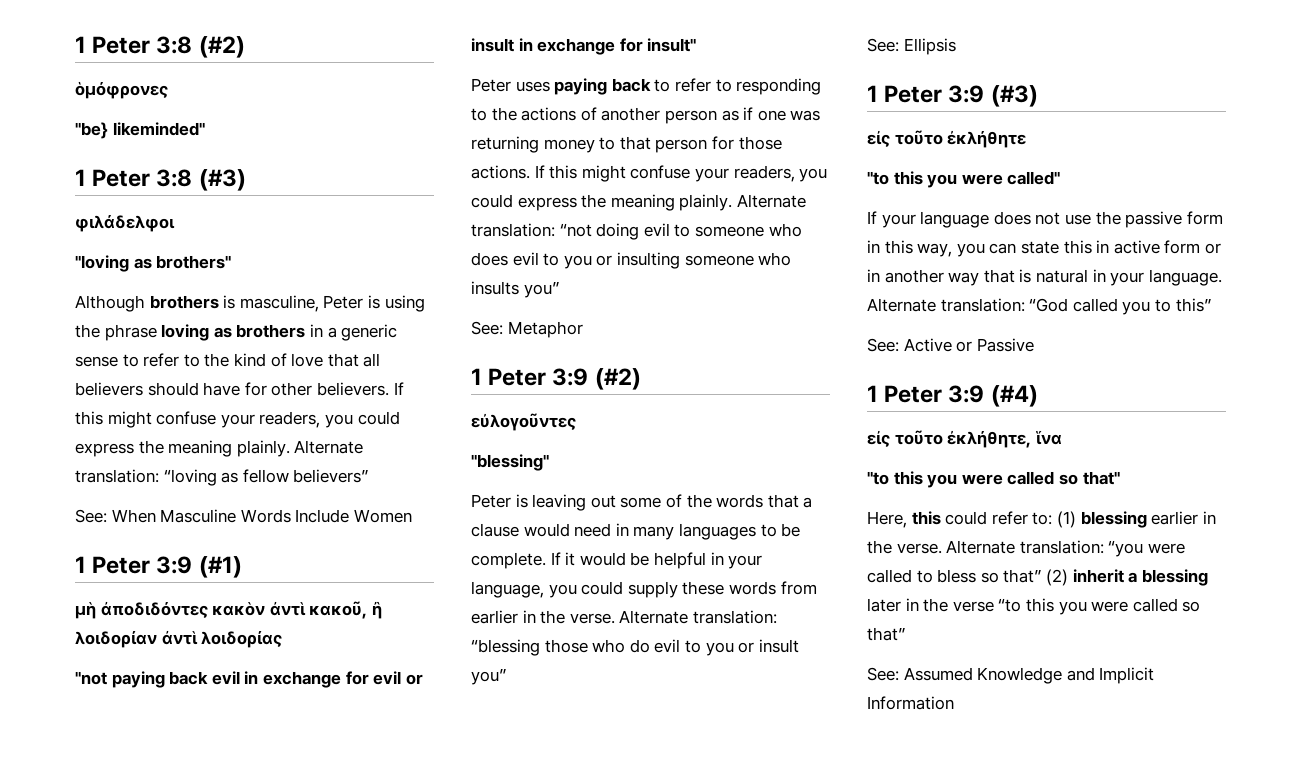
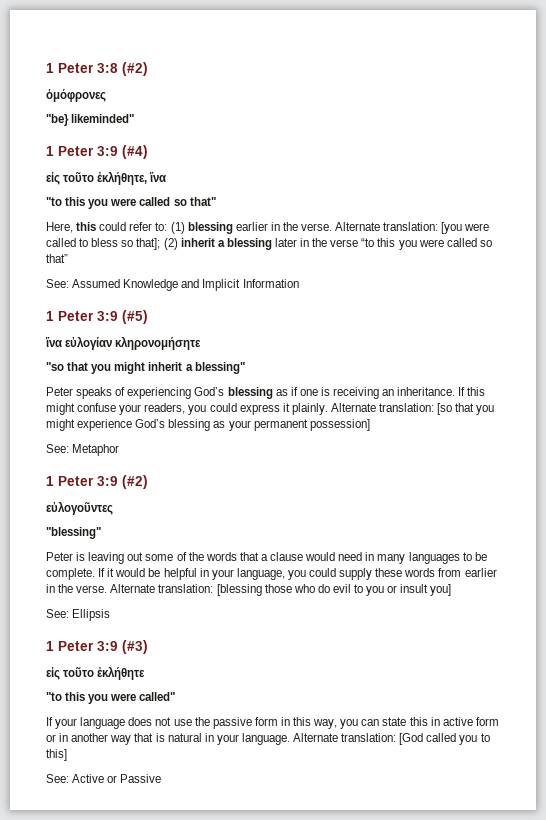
- 1 Peter 3:8 (#3)
- φιλάδελφοι
- "loving as brothers"
- Although brothers is masculine, Peter is using the phrase loving as brothers in a generic sense to refer to the kind of love that all believers should have for other believers. If this might confuse your readers, you could express the meaning plainly. Alternate translation: “loving as fellow believers”
- See: When Masculine Words Include Women
- 1 Peter 3:9 (#1)
- μὴ ἀποδιδόντες κακὸν ἀντὶ κακοῦ, ἢ λοιδορίαν ἀντὶ λοιδορίας
- "not paying back evil in exchange for evil or insult in exchange for insult"
- Peter uses paying back to refer to responding to the actions of another person as if one was returning money to that person for those actions. If this might confuse your readers, you could express the meaning plainly. Alternate translation: “not doing evil to someone who does evil to you or insulting someone who insults you”
+ 1 Peter 3:9 (#4)
+ εἰς τοῦτο ἐκλήθητε, ἵνα
+ "to this you were called so that"
+ Here, this could refer to: (1) blessing earlier in the verse. Alternate translation: [you were called to bless so that]; (2) inherit a blessing later in the verse “to this you were called so that”
+ See: Assumed Knowledge and Implicit Information
+ 1 Peter 3:9 (#5)
+ ἵνα εὐλογίαν κληρονομήσητε
+ "so that you might inherit a blessing"
+ Peter speaks of experiencing God’s blessing as if one is receiving an inheritance. If this might confuse your readers, you could express it plainly. Alternate translation: [so that you might experience God’s blessing as your permanent possession]
- Alternate translation: “blessing those who do evil to you or insult you”
+ Alternate translation: [blessing those who do evil to you or insult you]
- Alternate translation: “God called you to this”
+ Alternate translation: [God called you to this]
- 1 Peter 3:9 (#4)
- εἰς τοῦτο ἐκλήθητε, ἵνα
- "to this you were called so that"
- Here, this could refer to: (1) blessing earlier in the verse. Alternate translation: “you were called to bless so that” (2) inherit a blessing later in the verse “to this you were called so that”
- See: Assumed Knowledge and Implicit Information

